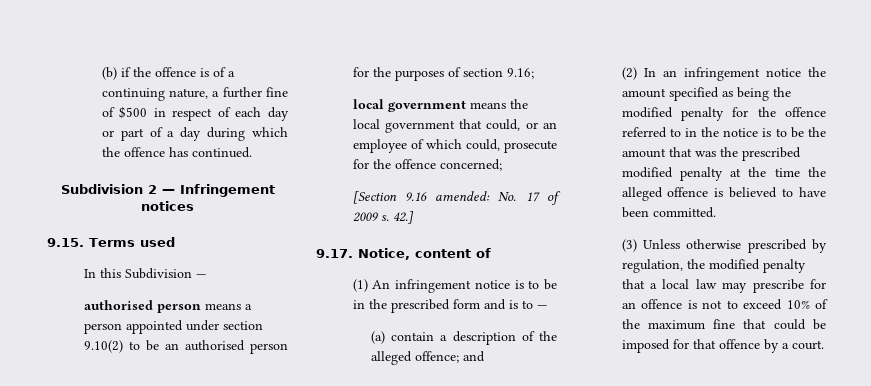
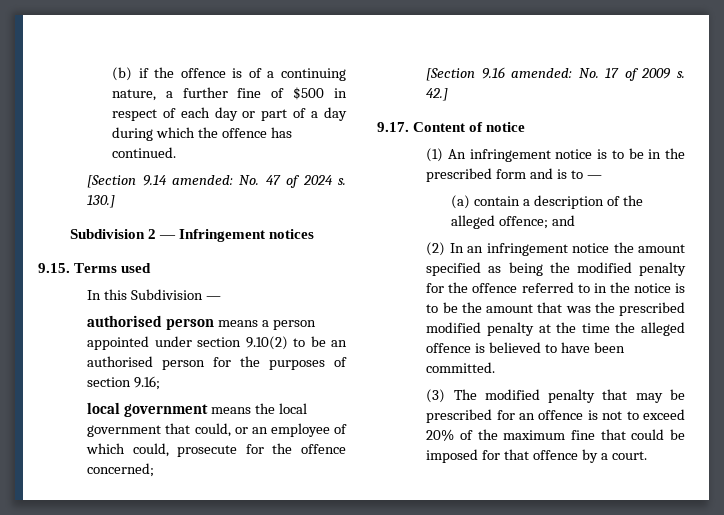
+ [Section 9.14 amended: No. 47 of 2024 s. 130.]
- 9.17. Notice, content of
+ 9.17. Content of notice
- (3) Unless otherwise prescribed by regulation, the modified penalty that a local law may prescribe for an offence is not to exceed 10% of the maximum fine that could be imposed for that offence by a court.
+ (3) The modified penalty that may be prescribed for an offence is not to exceed 20% of the maximum fine that could be imposed for that offence by a court.

